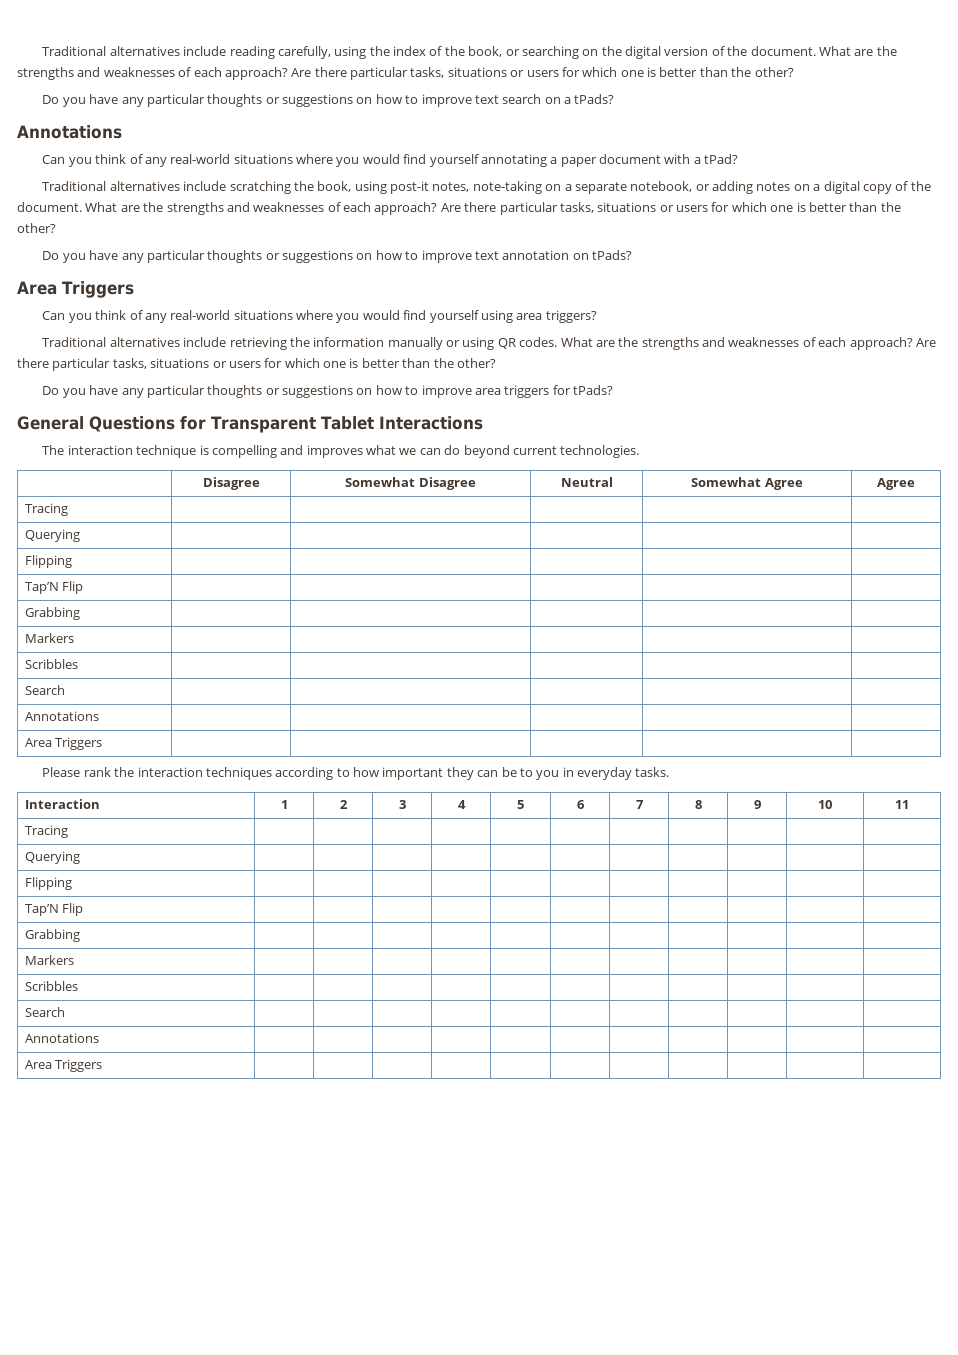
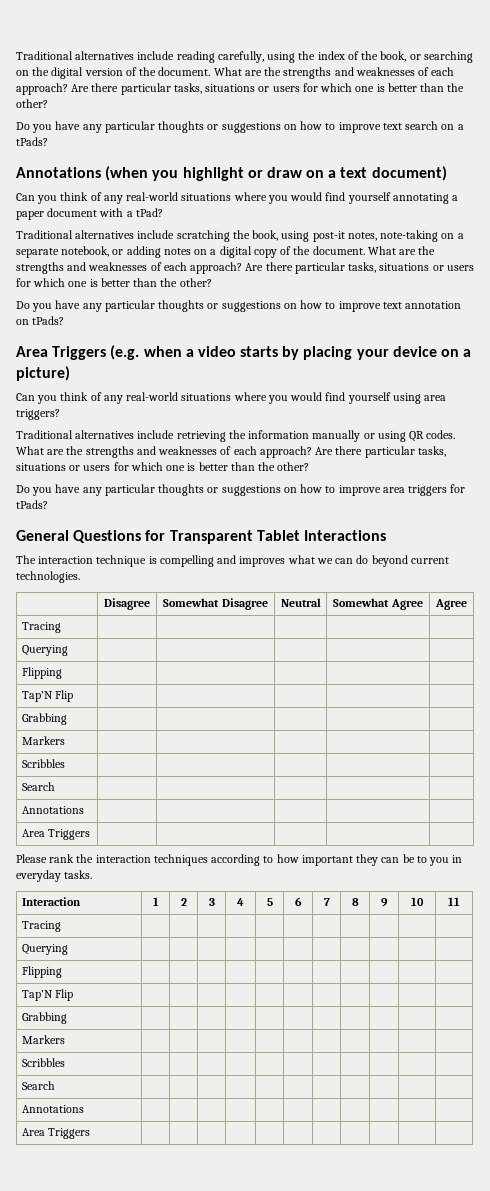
  Do you have any particular thoughts or suggestions on how to improve text search on a tPads?
- Annotations
+ Annotations (when you highlight or draw on a text document)
  Do you have any particular thoughts or suggestions on how to improve text annotation on tPads?
- Area Triggers
+ Area Triggers (e.g. when a video starts by placing your device on a picture)

